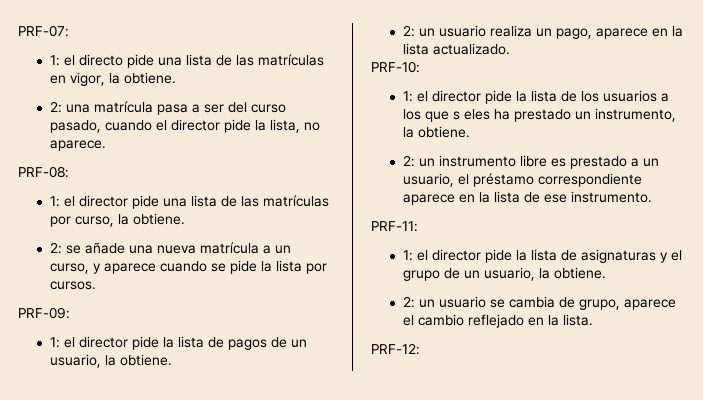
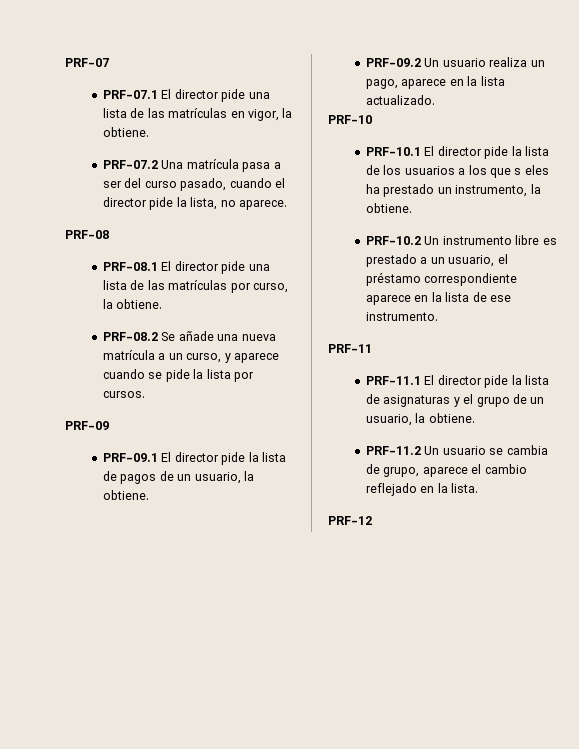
- PRF-07:
- 1: el directo pide una lista de las matrículas en vigor, la obtiene.
+ PRF-07
+ PRF-07.1 El director pide una lista de las matrículas en vigor, la obtiene.
- 2: una matrícula pasa a ser del curso pasado, cuando el director pide la lista, no aparece.
+ PRF-07.2 Una matrícula pasa a ser del curso pasado, cuando el director pide la lista, no aparece.
- PRF-08:
- 1: el director pide una lista de las matrículas por curso, la obtiene.
+ PRF-08
+ PRF-08.1 El director pide una lista de las matrículas por curso, la obtiene.
- 2: se añade una nueva matrícula a un curso, y aparece cuando se pide la lista por cursos.
+ PRF-08.2 Se añade una nueva matrícula a un curso, y aparece cuando se pide la lista por cursos.
- PRF-09:
- 1: el director pide la lista de pagos de un usuario, la obtiene.
+ PRF-09
+ PRF-09.1 El director pide la lista de pagos de un usuario, la obtiene.
- 2: un usuario realiza un pago, aparece en la lista actualizado.
+ PRF-09.2 Un usuario realiza un pago, aparece en la lista actualizado.
- PRF-10:
- 1: el director pide la lista de los usuarios a los que s eles ha prestado un instrumento, la obtiene.
+ PRF-10
+ PRF-10.1 El director pide la lista de los usuarios a los que s eles ha prestado un instrumento, la obtiene.
- 2: un instrumento libre es prestado a un usuario, el préstamo correspondiente aparece en la lista de ese instrumento.
+ PRF-10.2 Un instrumento libre es prestado a un usuario, el préstamo correspondiente aparece en la lista de ese instrumento.
- PRF-11:
- 1: el director pide la lista de asignaturas y el grupo de un usuario, la obtiene.
+ PRF-11
+ PRF-11.1 El director pide la lista de asignaturas y el grupo de un usuario, la obtiene.
- 2: un usuario se cambia de grupo, aparece el cambio reflejado en la lista.
+ PRF-11.2 Un usuario se cambia de grupo, aparece el cambio reflejado en la lista.
- PRF-12:
+ PRF-12

